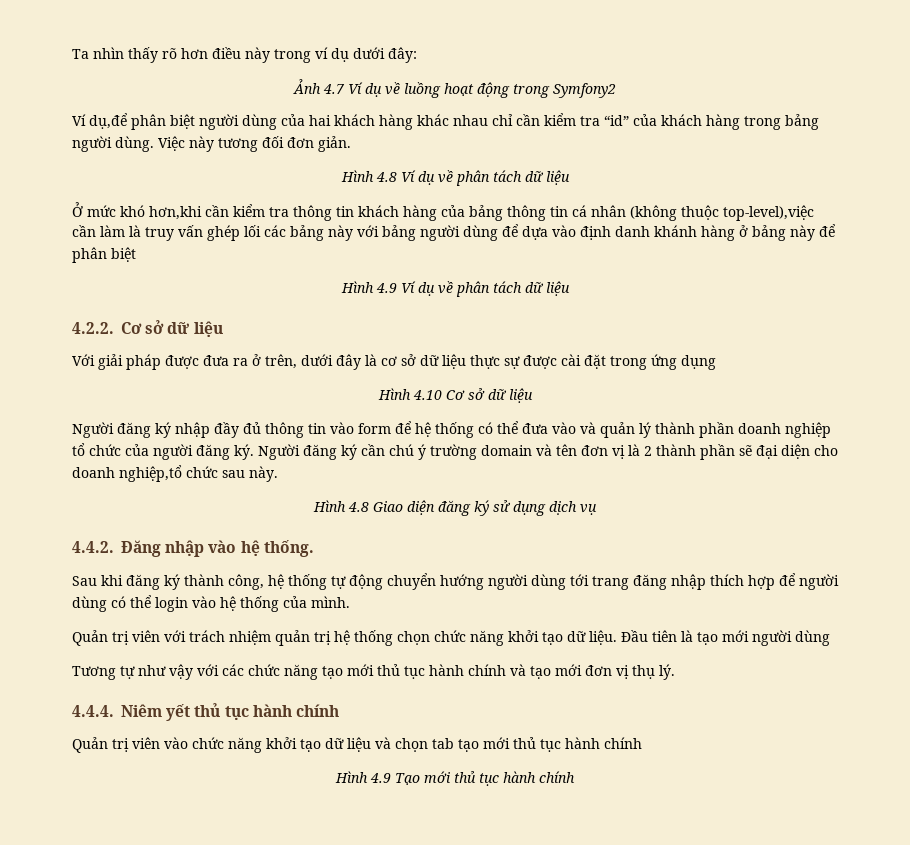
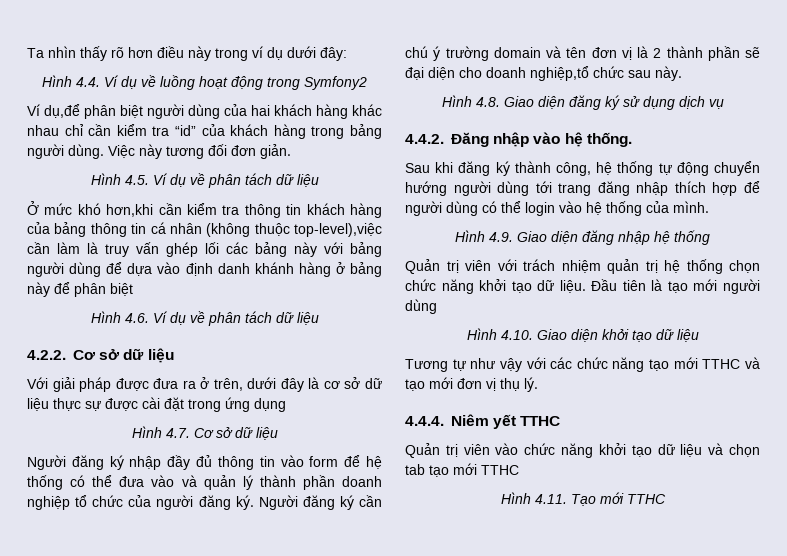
- Ảnh 4.7 Ví dụ về luồng hoạt động trong Symfony2
+ Hình 4.4. Ví dụ về luồng hoạt động trong Symfony2
- Hình 4.8 Ví dụ về phân tách dữ liệu
+ Hình 4.5. Ví dụ về phân tách dữ liệu
- Hình 4.9 Ví dụ về phân tách dữ liệu
+ Hình 4.6. Ví dụ về phân tách dữ liệu
- Hình 4.10 Cơ sở dữ liệu
+ Hình 4.7. Cơ sở dữ liệu
- Hình 4.8 Giao diện đăng ký sử dụng dịch vụ
+ Hình 4.8. Giao diện đăng ký sử dụng dịch vụ
+ Hình 4.9. Giao diện đăng nhập hệ thống
+ Hình 4.10. Giao diện khởi tạo dữ liệu
- Tương tự như vậy với các chức năng tạo mới thủ tục hành chính và tạo mới đơn vị thụ lý.
+ Tương tự như vậy với các chức năng tạo mới TTHC và tạo mới đơn vị thụ lý.
- 4.4.4. Niêm yết thủ tục hành chính
+ 4.4.4. Niêm yết TTHC
- Quản trị viên vào chức năng khởi tạo dữ liệu và chọn tab tạo mới thủ tục hành chính
- Hình 4.9 Tạo mới thủ tục hành chính
+ Quản trị viên vào chức năng khởi tạo dữ liệu và chọn tab tạo mới TTHC
+ Hình 4.11. Tạo mới TTHC

